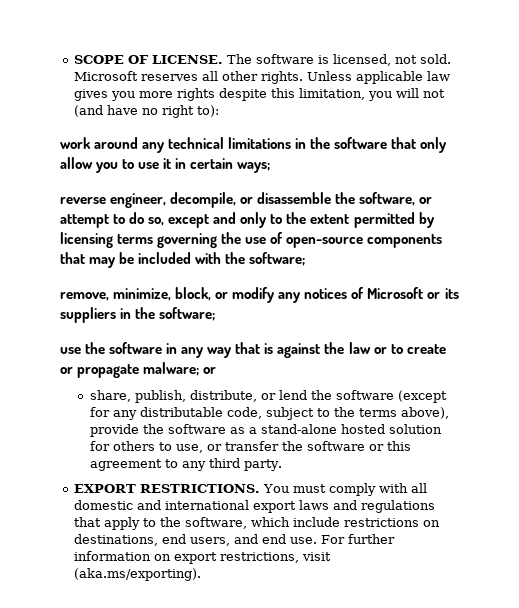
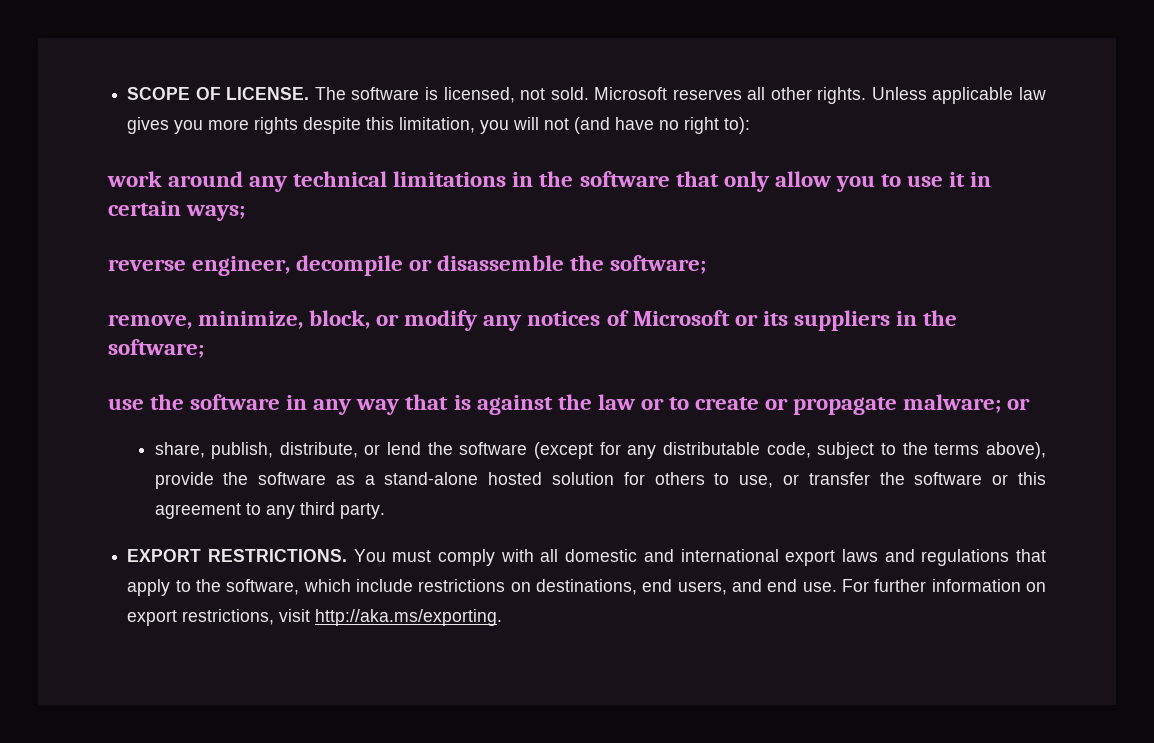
- reverse engineer, decompile, or disassemble the software, or attempt to do so, except and only to the extent permitted by licensing terms governing the use of open-source components that may be included with the software;
+ reverse engineer, decompile or disassemble the software;
- For further information on export restrictions, visit (aka.ms/exporting).
+ For further information on export restrictions, visit http://aka.ms/exporting.

